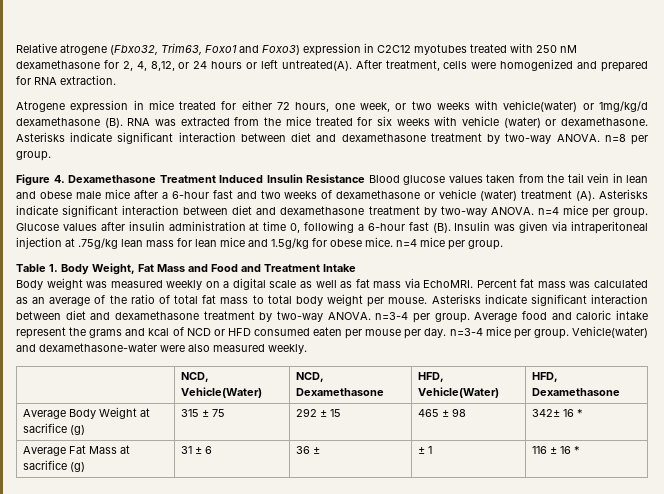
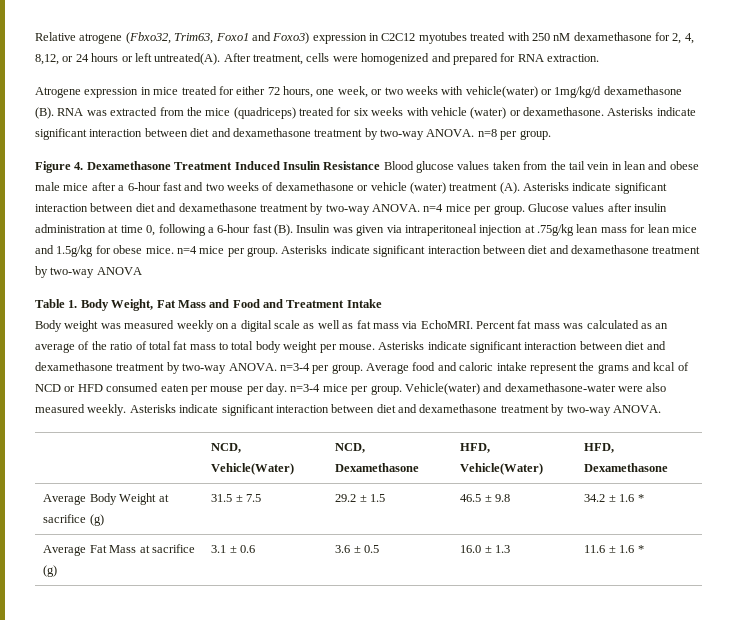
- Atrogene expression in mice treated for either 72 hours, one week, or two weeks with vehicle(water) or 1mg/kg/d dexamethasone (B). RNA was extracted from the mice treated for six weeks with vehicle (water) or dexamethasone.
+ Atrogene expression in mice treated for either 72 hours, one week, or two weeks with vehicle(water) or 1mg/kg/d dexamethasone (B). RNA was extracted from the mice (quadriceps) treated for six weeks with vehicle (water) or dexamethasone.
+ Asterisks indicate significant interaction between diet and dexamethasone treatment by two-way ANOVA
- Vehicle(water) and dexamethasone-water were also measured weekly.
+ Vehicle(water) and dexamethasone-water were also measured weekly. Asterisks indicate significant interaction between diet and dexamethasone treatment by two-way ANOVA.
- Average Body Weight at sacrifice (g) | 315 ± 75 | 292 ± 15 | 465 ± 98 | 342± 16 *
+ Average Body Weight at sacrifice (g) | 31.5 ± 7.5 | 29.2 ± 1.5 | 46.5 ± 9.8 | 34.2 ± 1.6 *
- Average Fat Mass at sacrifice (g) | 31 ± 6 | 36 ± | ± 1 | 116 ± 16 *
+ Average Fat Mass at sacrifice (g) | 3.1 ± 0.6 | 3.6 ± 0.5 | 16.0 ± 1.3 | 11.6 ± 1.6 *

